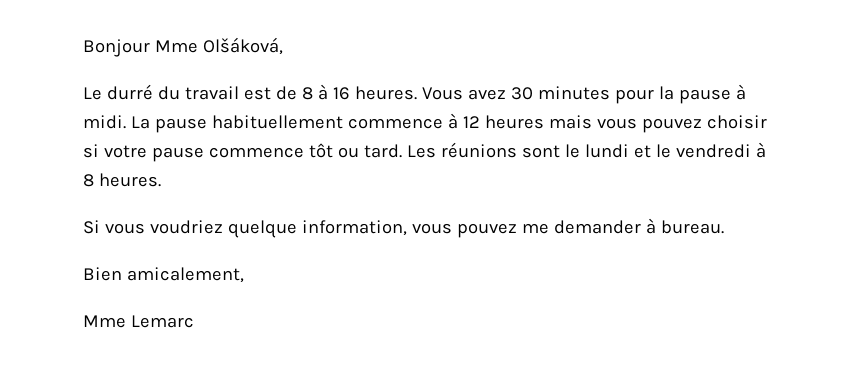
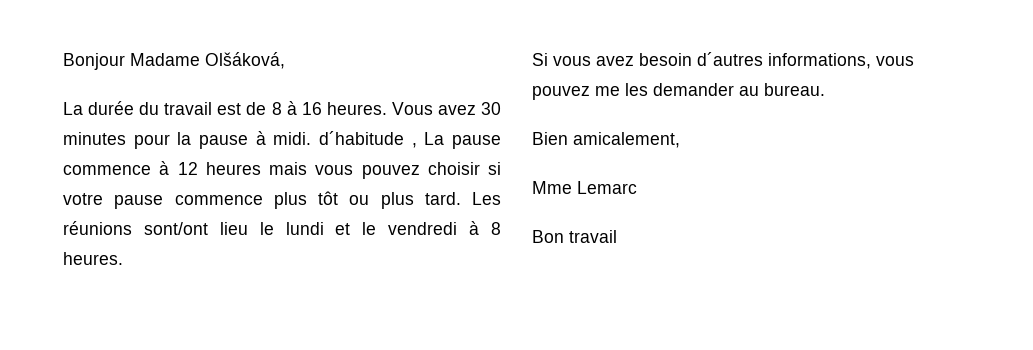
- Bonjour Mme Olšáková,
+ Bonjour Madame Olšáková,
- Le durré du travail est de 8 à 16 heures.
+ La durée du travail est de 8 à 16 heures.
- Vous avez 30 minutes pour la pause à midi. La pause habituellement commence à 12 heures mais vous pouvez choisir si votre pause commence tôt ou tard.
+ Vous avez 30 minutes pour la pause à midi. d´habitude , La pause commence à 12 heures mais vous pouvez choisir si votre pause commence plus tôt ou plus tard.
- Les réunions sont le lundi et le vendredi à 8 heures.
+ Les réunions sont/ont lieu le lundi et le vendredi à 8 heures.
- Si vous voudriez quelque information, vous pouvez me demander à bureau.
+ Si vous avez besoin d´autres informations, vous pouvez me les demander au bureau.
+ Bon travail

